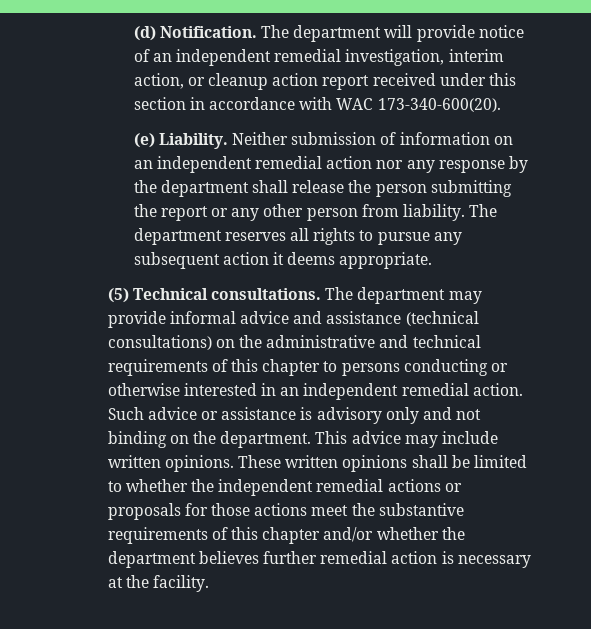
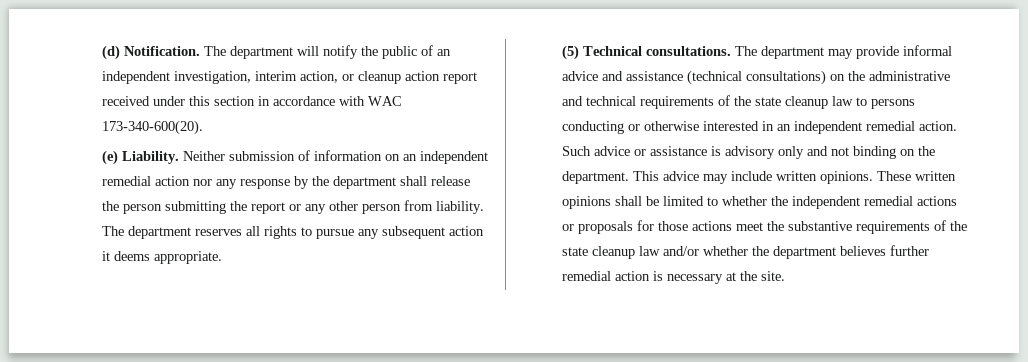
- The department will provide notice of an independent remedial investigation, interim action, or cleanup action report received under this section in accordance with WAC 173-340-600(20).
+ The department will notify the public of an independent investigation, interim action, or cleanup action report received under this section in accordance with WAC 173-340-600(20).
- The department may provide informal advice and assistance (technical consultations) on the administrative and technical requirements of this chapter to persons conducting or otherwise interested in an independent remedial action.
+ The department may provide informal advice and assistance (technical consultations) on the administrative and technical requirements of the state cleanup law to persons conducting or otherwise interested in an independent remedial action.
- These written opinions shall be limited to whether the independent remedial actions or proposals for those actions meet the substantive requirements of this chapter and/or whether the department believes further remedial action is necessary at the facility.
+ These written opinions shall be limited to whether the independent remedial actions or proposals for those actions meet the substantive requirements of the state cleanup law and/or whether the department believes further remedial action is necessary at the site.

